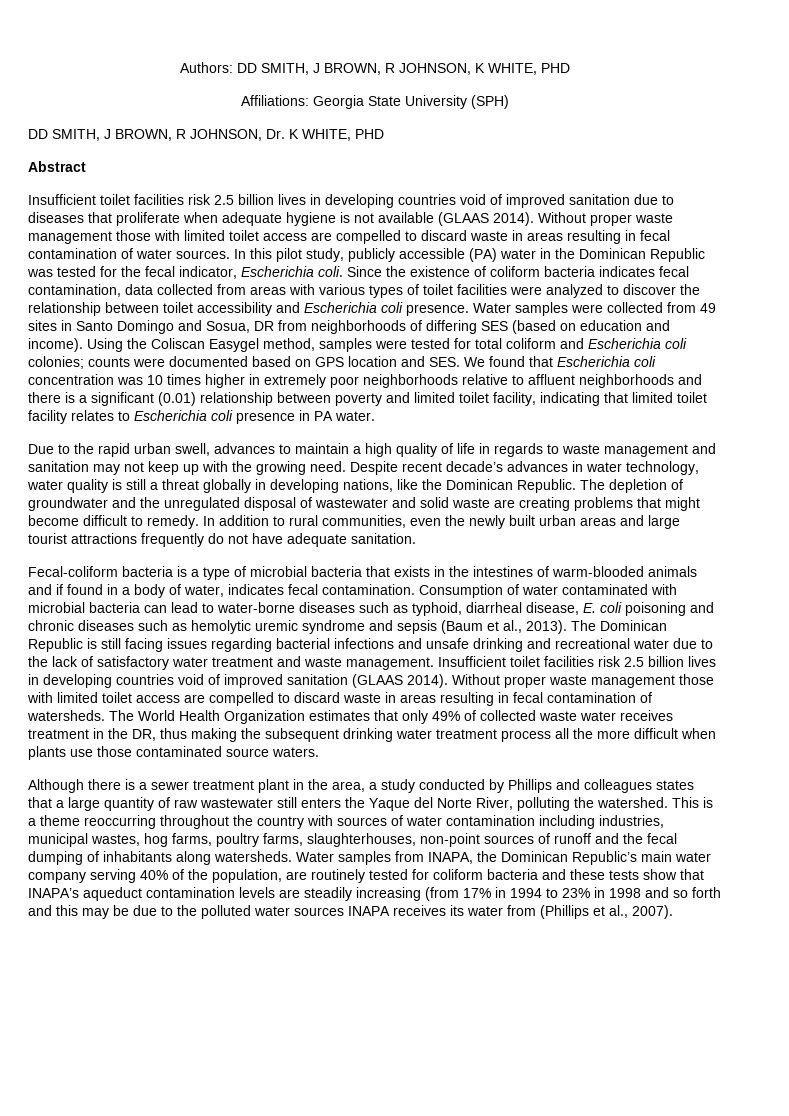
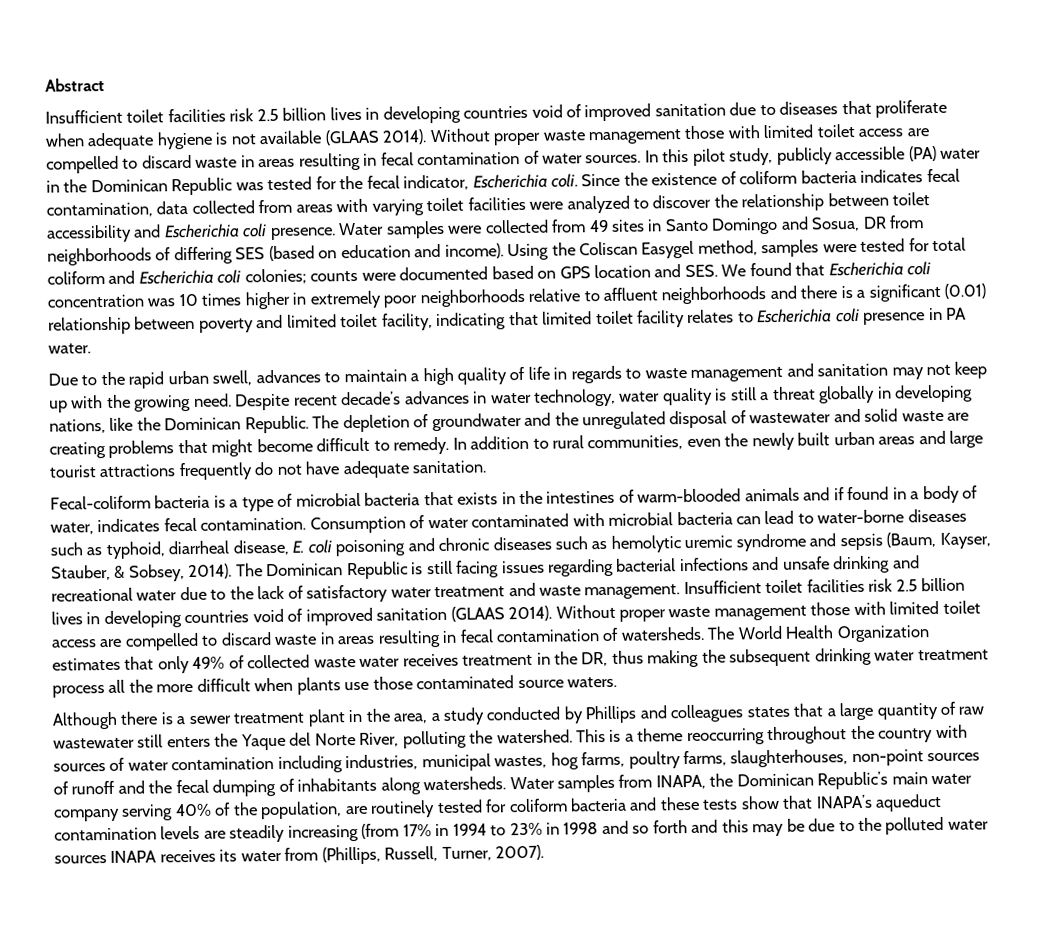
- Authors: DD SMITH, J BROWN, R JOHNSON, K WHITE, PHD
- Affiliations: Georgia State University (SPH)
- DD SMITH, J BROWN, R JOHNSON, Dr. K WHITE, PHD
- Since the existence of coliform bacteria indicates fecal contamination, data collected from areas with various types of toilet facilities were analyzed to discover the relationship between toilet accessibility and Escherichia coli presence.
+ Since the existence of coliform bacteria indicates fecal contamination, data collected from areas with varying toilet facilities were analyzed to discover the relationship between toilet accessibility and Escherichia coli presence.
- Consumption of water contaminated with microbial bacteria can lead to water-borne diseases such as typhoid, diarrheal disease, E. coli poisoning and chronic diseases such as hemolytic uremic syndrome and sepsis (Baum et al., 2013).
+ Consumption of water contaminated with microbial bacteria can lead to water-borne diseases such as typhoid, diarrheal disease, E. coli poisoning and chronic diseases such as hemolytic uremic syndrome and sepsis (Baum, Kayser, Stauber, & Sobsey, 2014).
- Water samples from INAPA, the Dominican Republic’s main water company serving 40% of the population, are routinely tested for coliform bacteria and these tests show that INAPA’s aqueduct contamination levels are steadily increasing (from 17% in 1994 to 23% in 1998 and so forth and this may be due to the polluted water sources INAPA receives its water from (Phillips et al., 2007).
+ Water samples from INAPA, the Dominican Republic’s main water company serving 40% of the population, are routinely tested for coliform bacteria and these tests show that INAPA’s aqueduct contamination levels are steadily increasing (from 17% in 1994 to 23% in 1998 and so forth and this may be due to the polluted water sources INAPA receives its water from (Phillips, Russell, Turner, 2007).

